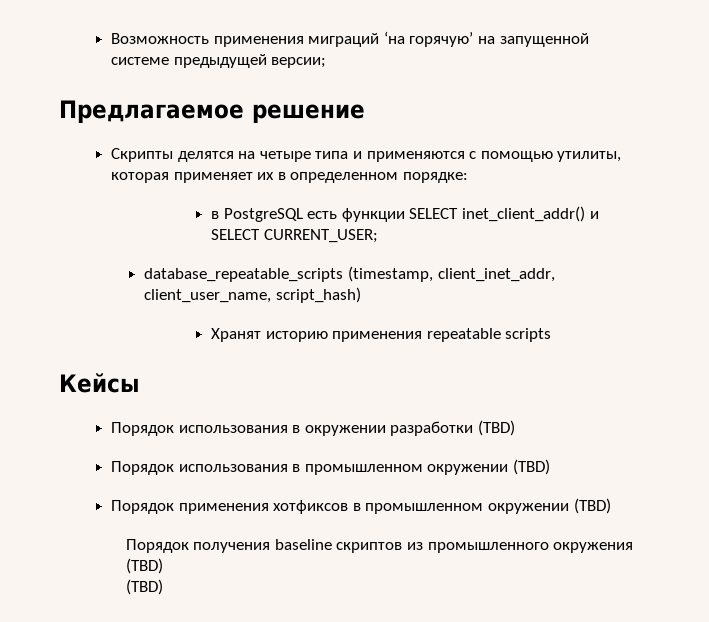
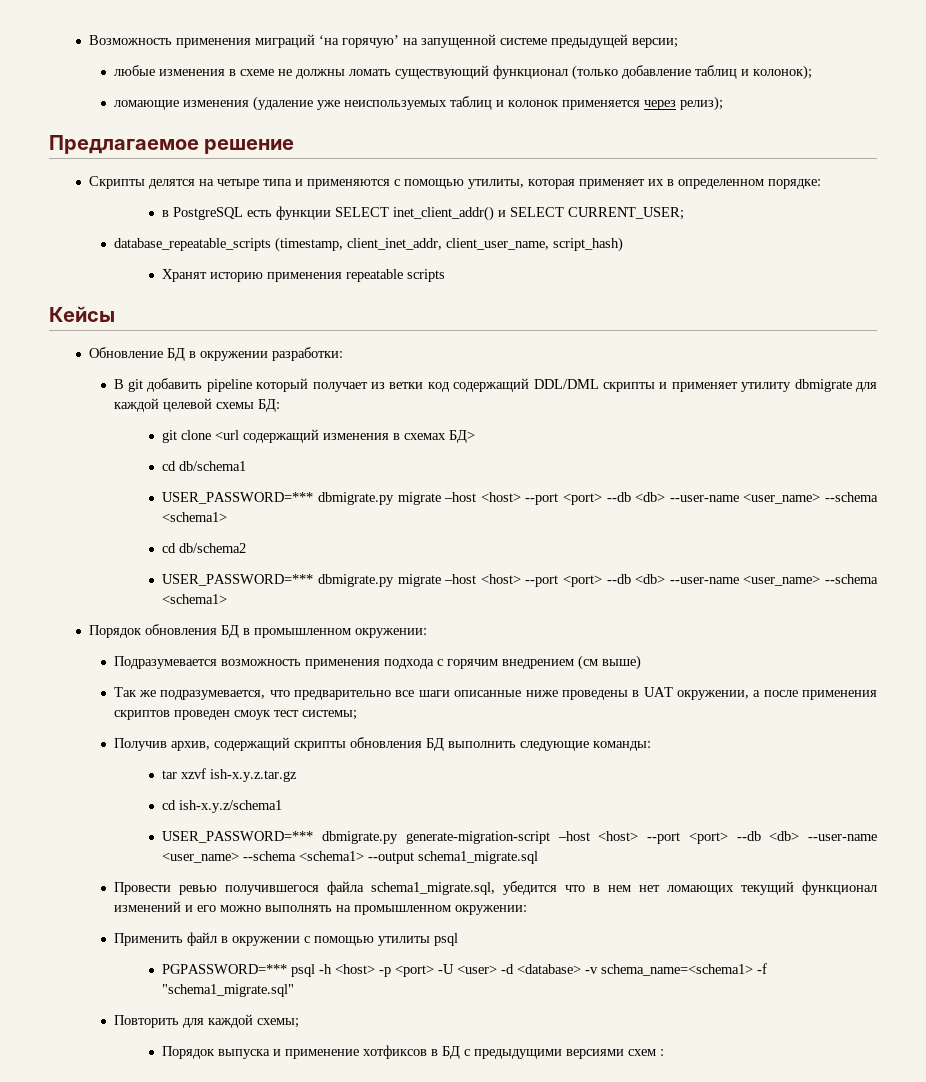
+ любые изменения в схеме не должны ломать существующий функционал (только добавление таблиц и колонок);
+ ломающие изменения (удаление уже неиспользуемых таблиц и колонок применяется через релиз);
- Порядок использования в окружении разработки (TBD)
- Порядок использования в промышленном окружении (TBD)
- Порядок применения хотфиксов в промышленном окружении (TBD)
- Порядок получения baseline скриптов из промышленного окружения (TBD)
- (TBD)
+ Обновление БД в окружении разработки:
+ В git добавить pipeline который получает из ветки код содержащий DDL/DML скрипты и применяет утилиту dbmigrate для каждой целевой схемы БД:
+ git clone <url содержащий изменения в схемах БД>
+ cd db/schema1
+ USER_PASSWORD=*** dbmigrate.py migrate –host <host> --port <port> --db <db> --user-name <user_name> --schema <schema1>
+ cd db/schema2
+ USER_PASSWORD=*** dbmigrate.py migrate –host <host> --port <port> --db <db> --user-name <user_name> --schema <schema1>
+ Порядок обновления БД в промышленном окружении:
+ Подразумевается возможность применения подхода с горячим внедрением (см выше)
+ Так же подразумевается, что предварительно все шаги описанные ниже проведены в UAT окружении, а после применения скриптов проведен смоук тест системы;
+ Получив архив, содержащий скрипты обновления БД выполнить следующие команды:
+ tar xzvf ish-x.y.z.tar.gz
+ cd ish-x.y.z/schema1
+ USER_PASSWORD=*** dbmigrate.py generate-migration-script –host <host> --port <port> --db <db> --user-name <user_name> --schema <schema1> --output schema1_migrate.sql
+ Провести ревью получившегося файла schema1_migrate.sql, убедится что в нем нет ломающих текущий функционал изменений и его можно выполнять на промышленном окружении:
+ Применить файл в окружении с помощью утилиты psql
+ PGPASSWORD=*** psql -h <host> -p <port> -U <user> -d <database> -v schema_name=<schema1> -f "schema1_migrate.sql"
+ Повторить для каждой схемы;
+ Порядок выпуска и применение хотфиксов в БД с предыдущими версиями схем :

